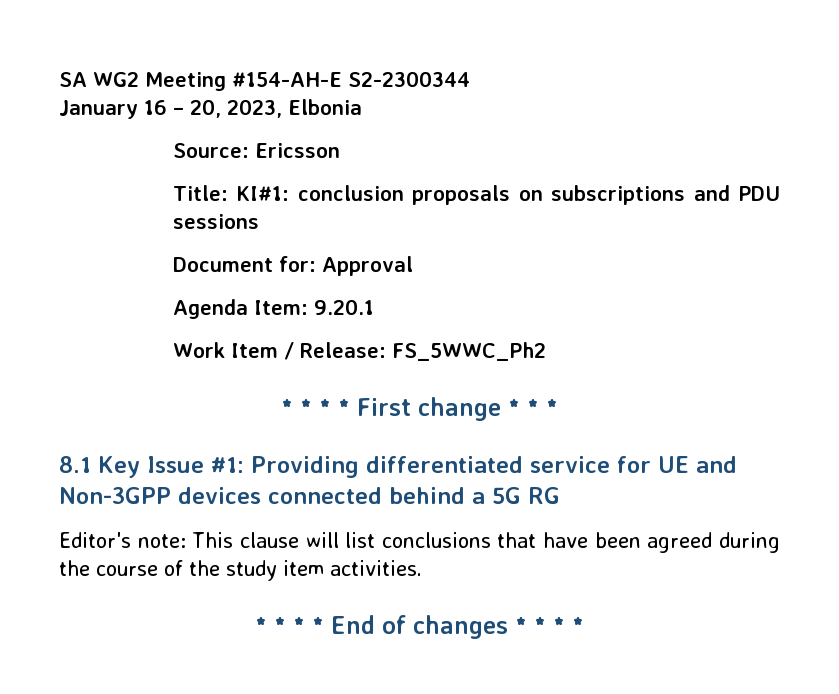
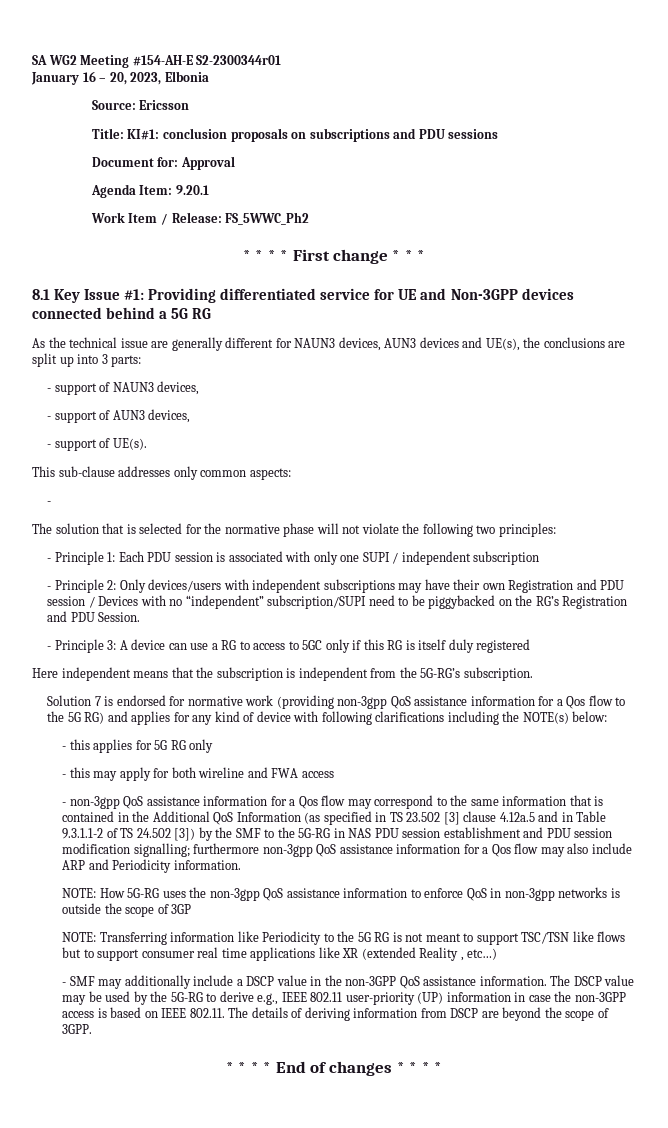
- SA WG2 Meeting #154-AH-E S2-2300344
+ SA WG2 Meeting #154-AH-E S2-2300344r01
- Editor's note: This clause will list conclusions that have been agreed during the course of the study item activities.
+ As the technical issue are generally different for NAUN3 devices, AUN3 devices and UE(s), the conclusions are split up into 3 parts:
+ - support of NAUN3 devices,
+ - support of AUN3 devices,
+ - support of UE(s).
+ This sub-clause addresses only common aspects:
+ -
+ The solution that is selected for the normative phase will not violate the following two principles:
+ - Principle 1: Each PDU session is associated with only one SUPI / independent subscription
+ - Principle 2: Only devices/users with independent subscriptions may have their own Registration and PDU session / Devices with no “independent” subscription/SUPI need to be piggybacked on the RG’s Registration and PDU Session.
+ - Principle 3: A device can use a RG to access to 5GC only if this RG is itself duly registered
+ Here independent means that the subscription is independent from the 5G-RG’s subscription.
+ Solution 7 is endorsed for normative work (providing non-3gpp QoS assistance information for a Qos flow to the 5G RG) and applies for any kind of device with following clarifications including the NOTE(s) below:
+ - this applies for 5G RG only
+ - this may apply for both wireline and FWA access
+ - non-3gpp QoS assistance information for a Qos flow may correspond to the same information that is contained in the Additional QoS Information (as specified in TS 23.502 [3] clause 4.12a.5 and in Table 9.3.1.1-2 of TS 24.502 [3]) by the SMF to the 5G-RG in NAS PDU session establishment and PDU session modification signalling; furthermore non-3gpp QoS assistance information for a Qos flow may also include ARP and Periodicity information.
+ NOTE: How 5G-RG uses the non-3gpp QoS assistance information to enforce QoS in non-3gpp networks is outside the scope of 3GP
+ NOTE: Transferring information like Periodicity to the 5G RG is not meant to support TSC/TSN like flows but to support consumer real time applications like XR (extended Reality , etc…)
+ - SMF may additionally include a DSCP value in the non-3GPP QoS assistance information. The DSCP value may be used by the 5G-RG to derive e.g., IEEE 802.11 user-priority (UP) information in case the non-3GPP access is based on IEEE 802.11. The details of deriving information from DSCP are beyond the scope of 3GPP.

